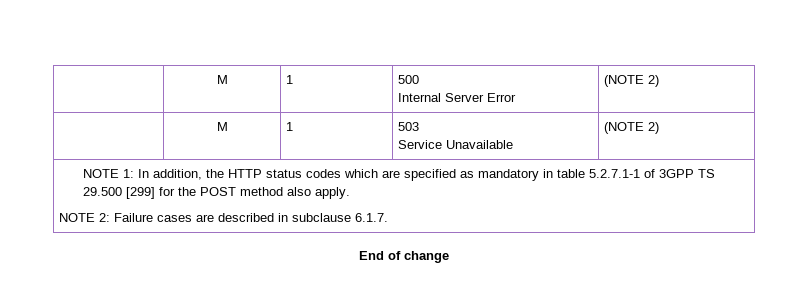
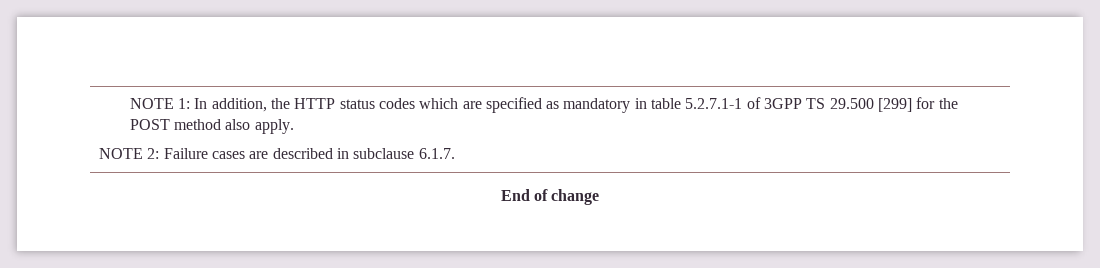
- | M | 1 | 500
- Internal Server Error | (NOTE 2)
- | M | 1 | 503
- Service Unavailable | (NOTE 2)

